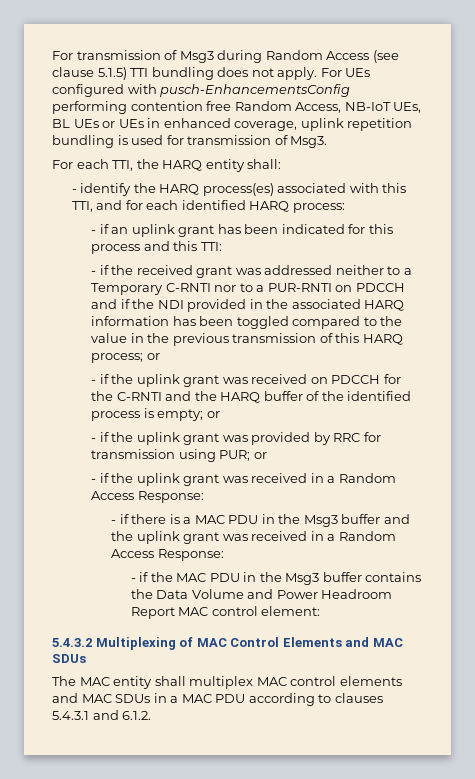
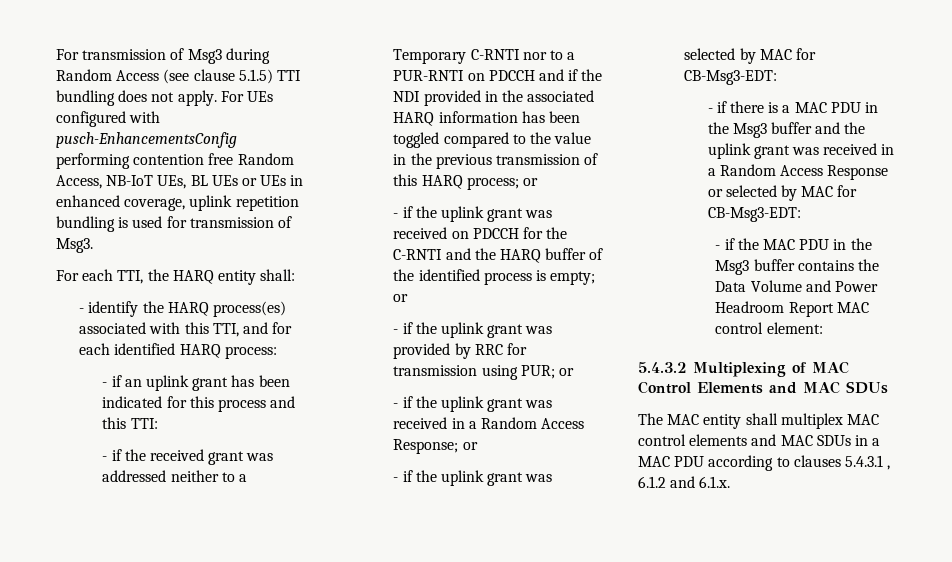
- - if the uplink grant was received in a Random Access Response:
+ - if the uplink grant was received in a Random Access Response; or
+ - if the uplink grant was selected by MAC for CB-Msg3-EDT:
- - if there is a MAC PDU in the Msg3 buffer and the uplink grant was received in a Random Access Response:
+ - if there is a MAC PDU in the Msg3 buffer and the uplink grant was received in a Random Access Response or selected by MAC for CB-Msg3-EDT:
- The MAC entity shall multiplex MAC control elements and MAC SDUs in a MAC PDU according to clauses 5.4.3.1 and 6.1.2.
+ The MAC entity shall multiplex MAC control elements and MAC SDUs in a MAC PDU according to clauses 5.4.3.1 , 6.1.2 and 6.1.x.

